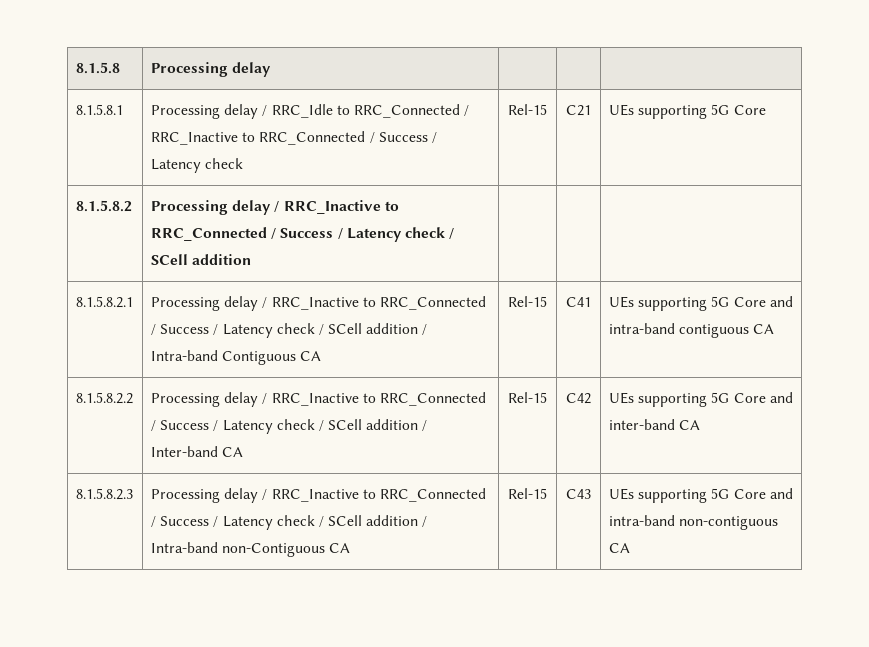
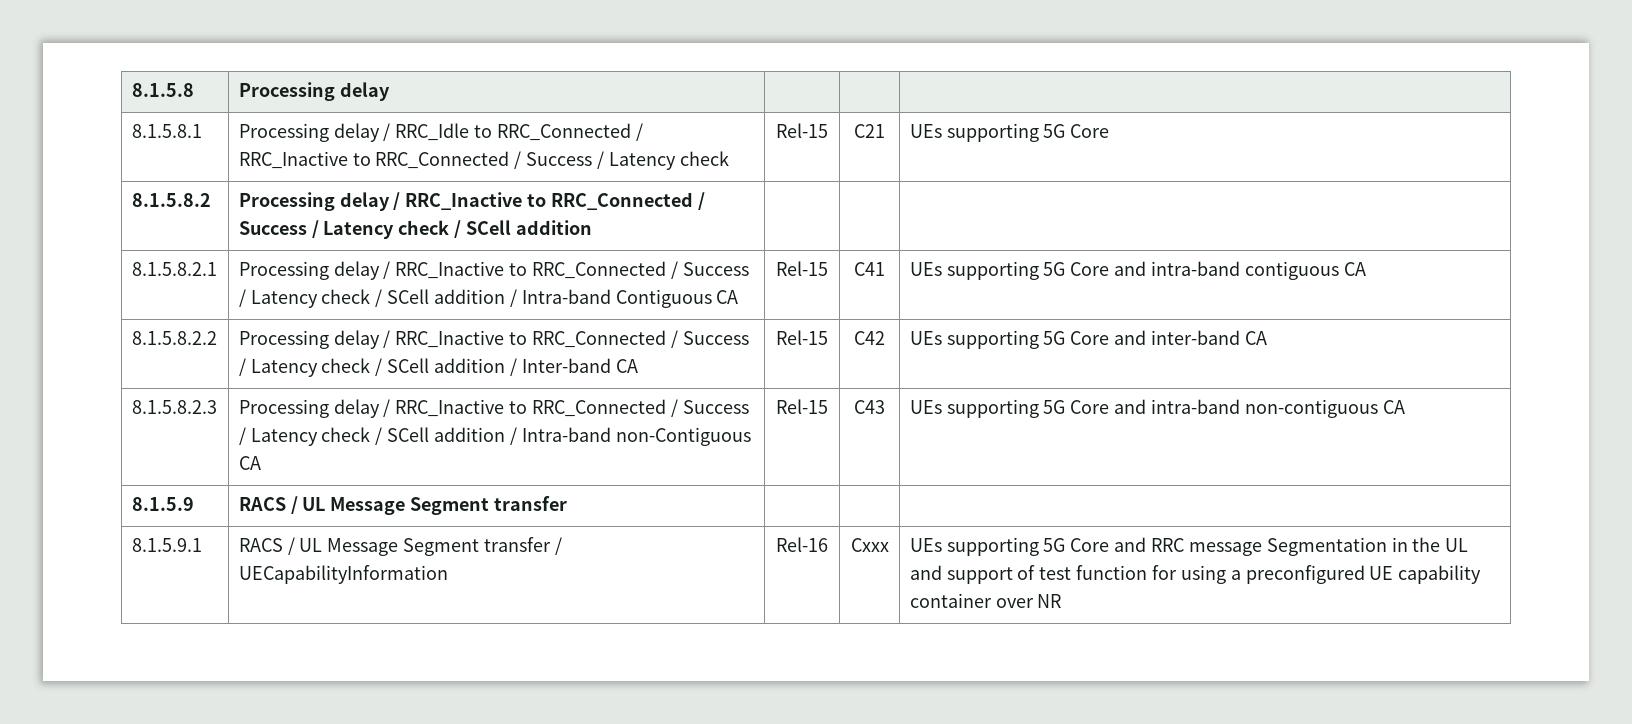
+ 8.1.5.9 | RACS / UL Message Segment transfer | | |
+ 8.1.5.9.1 | RACS / UL Message Segment transfer / UECapabilityInformation | Rel-16 | Cxxx | UEs supporting 5G Core and RRC message Segmentation in the UL and support of test function for using a preconfigured UE capability container over NR

